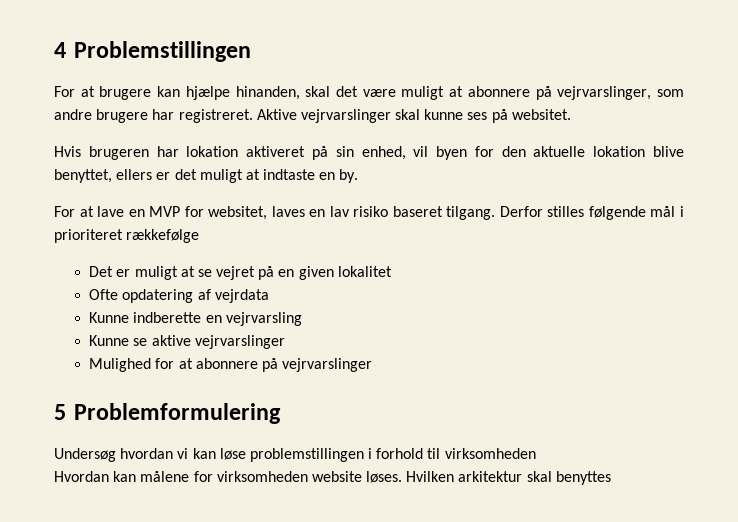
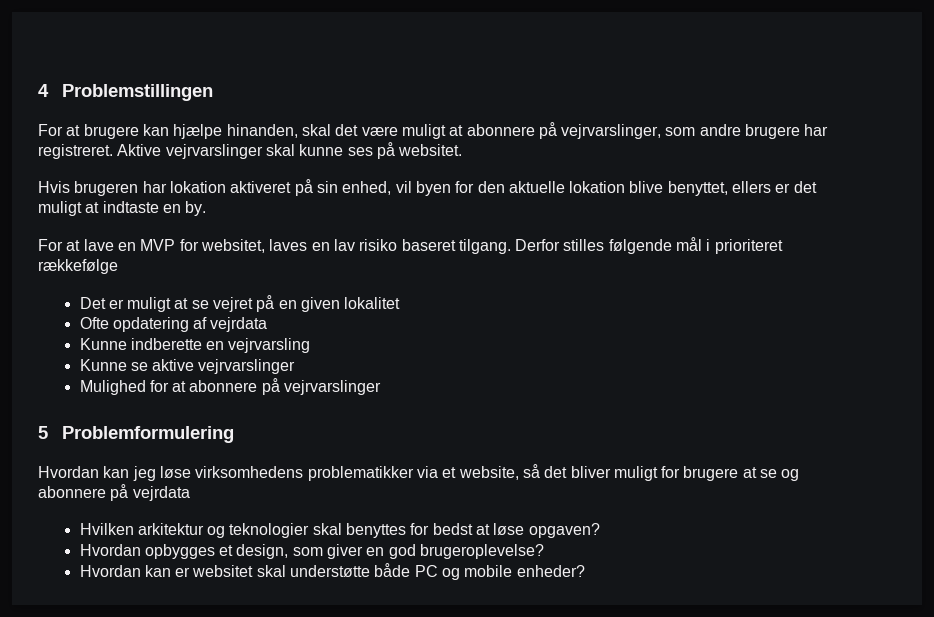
- Undersøg hvordan vi kan løse problemstillingen i forhold til virksomheden
- Hvordan kan målene for virksomheden website løses. Hvilken arkitektur skal benyttes
+ Hvordan kan jeg løse virksomhedens problematikker via et website, så det bliver muligt for brugere at se og abonnere på vejrdata
+ Hvilken arkitektur og teknologier skal benyttes for bedst at løse opgaven?
+ Hvordan opbygges et design, som giver en god brugeroplevelse?
+ Hvordan kan er websitet skal understøtte både PC og mobile enheder?

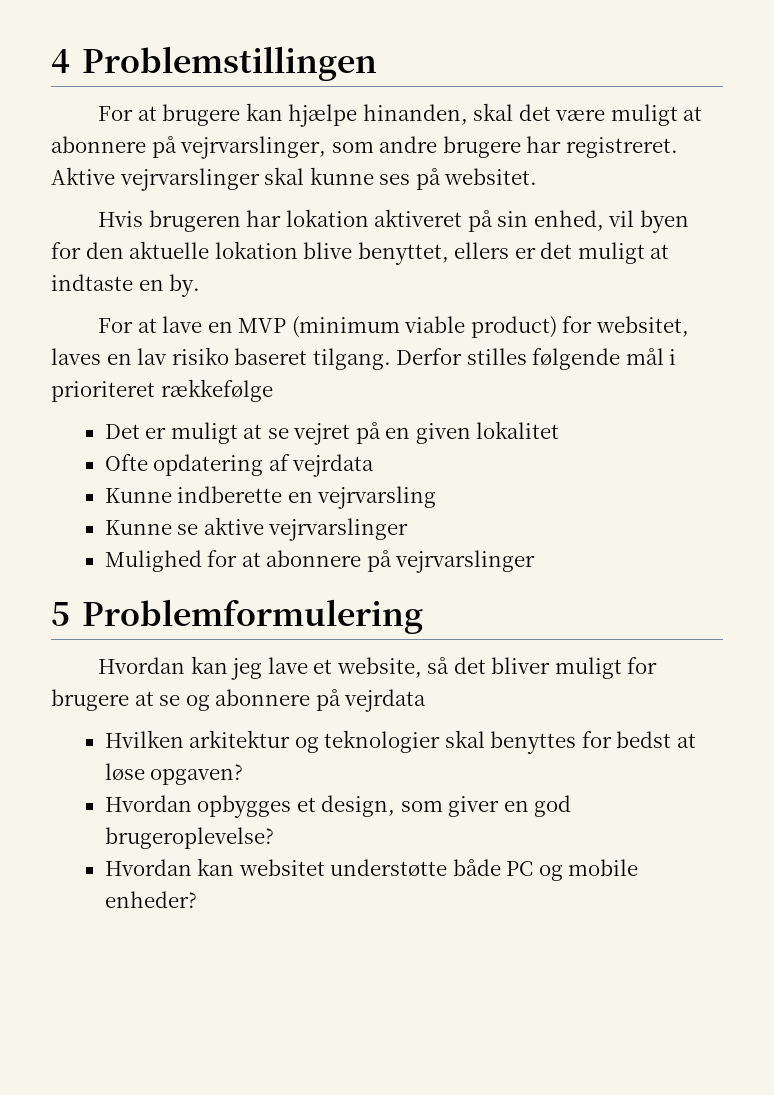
- For at lave en MVP for websitet, laves en lav risiko baseret tilgang.
+ For at lave en MVP (minimum viable product) for websitet, laves en lav risiko baseret tilgang.
- Hvordan kan jeg løse virksomhedens problematikker via et website, så det bliver muligt for brugere at se og abonnere på vejrdata
+ Hvordan kan jeg lave et website, så det bliver muligt for brugere at se og abonnere på vejrdata
- Hvordan kan er websitet skal understøtte både PC og mobile enheder?
+ Hvordan kan websitet understøtte både PC og mobile enheder?

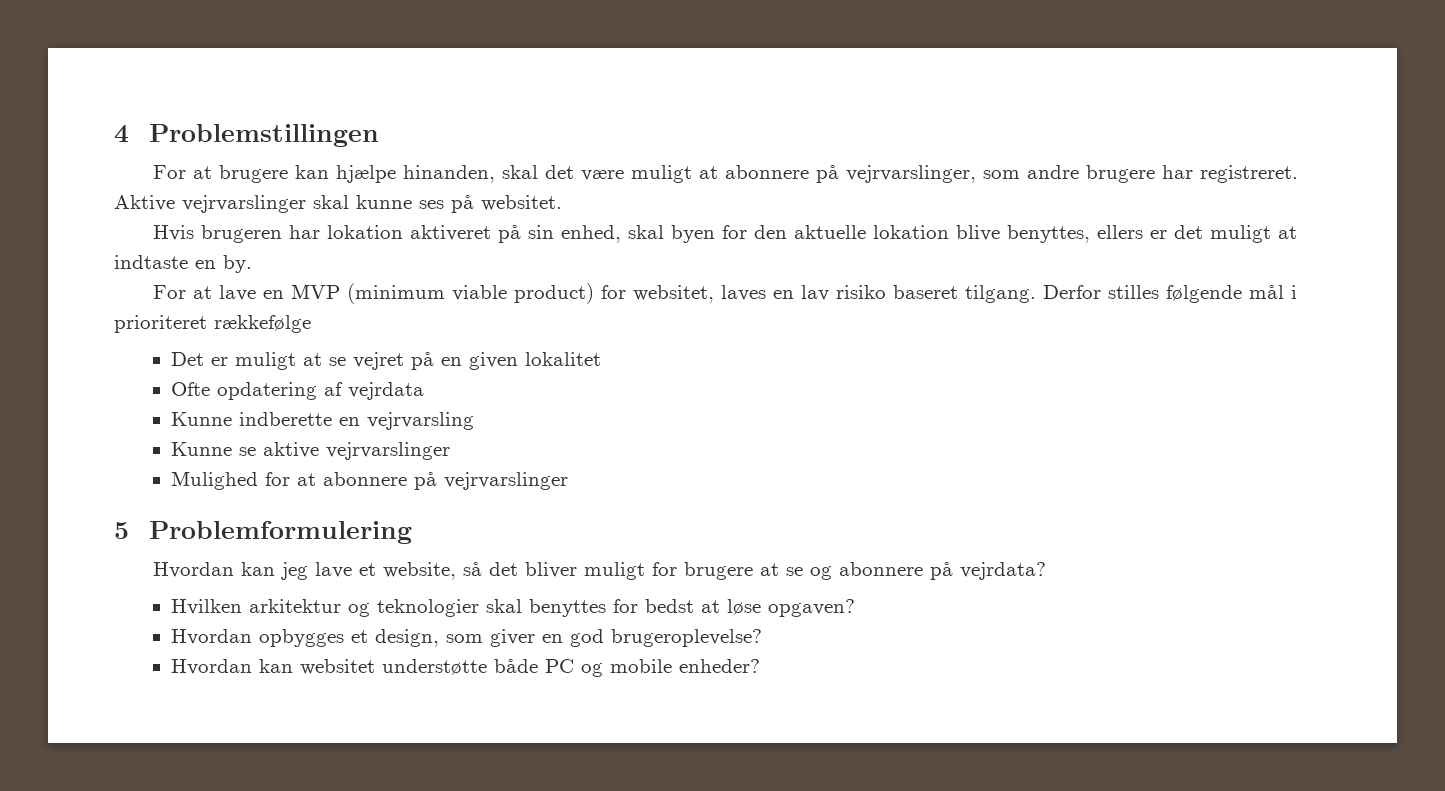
- Hvis brugeren har lokation aktiveret på sin enhed, vil byen for den aktuelle lokation blive benyttet, ellers er det muligt at indtaste en by.
+ Hvis brugeren har lokation aktiveret på sin enhed, skal byen for den aktuelle lokation blive benyttes, ellers er det muligt at indtaste en by.
- Hvordan kan jeg lave et website, så det bliver muligt for brugere at se og abonnere på vejrdata
+ Hvordan kan jeg lave et website, så det bliver muligt for brugere at se og abonnere på vejrdata?

